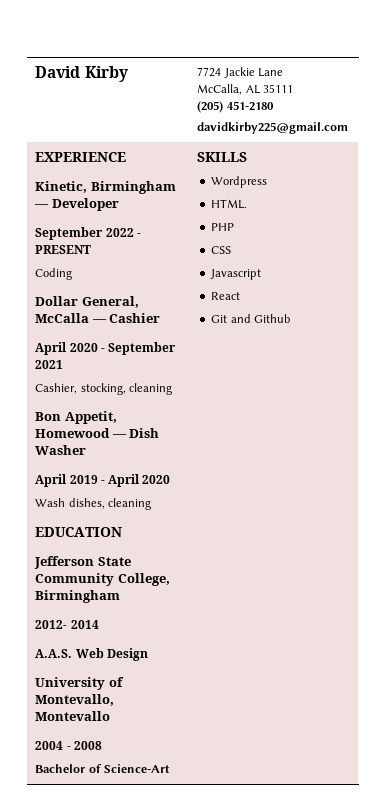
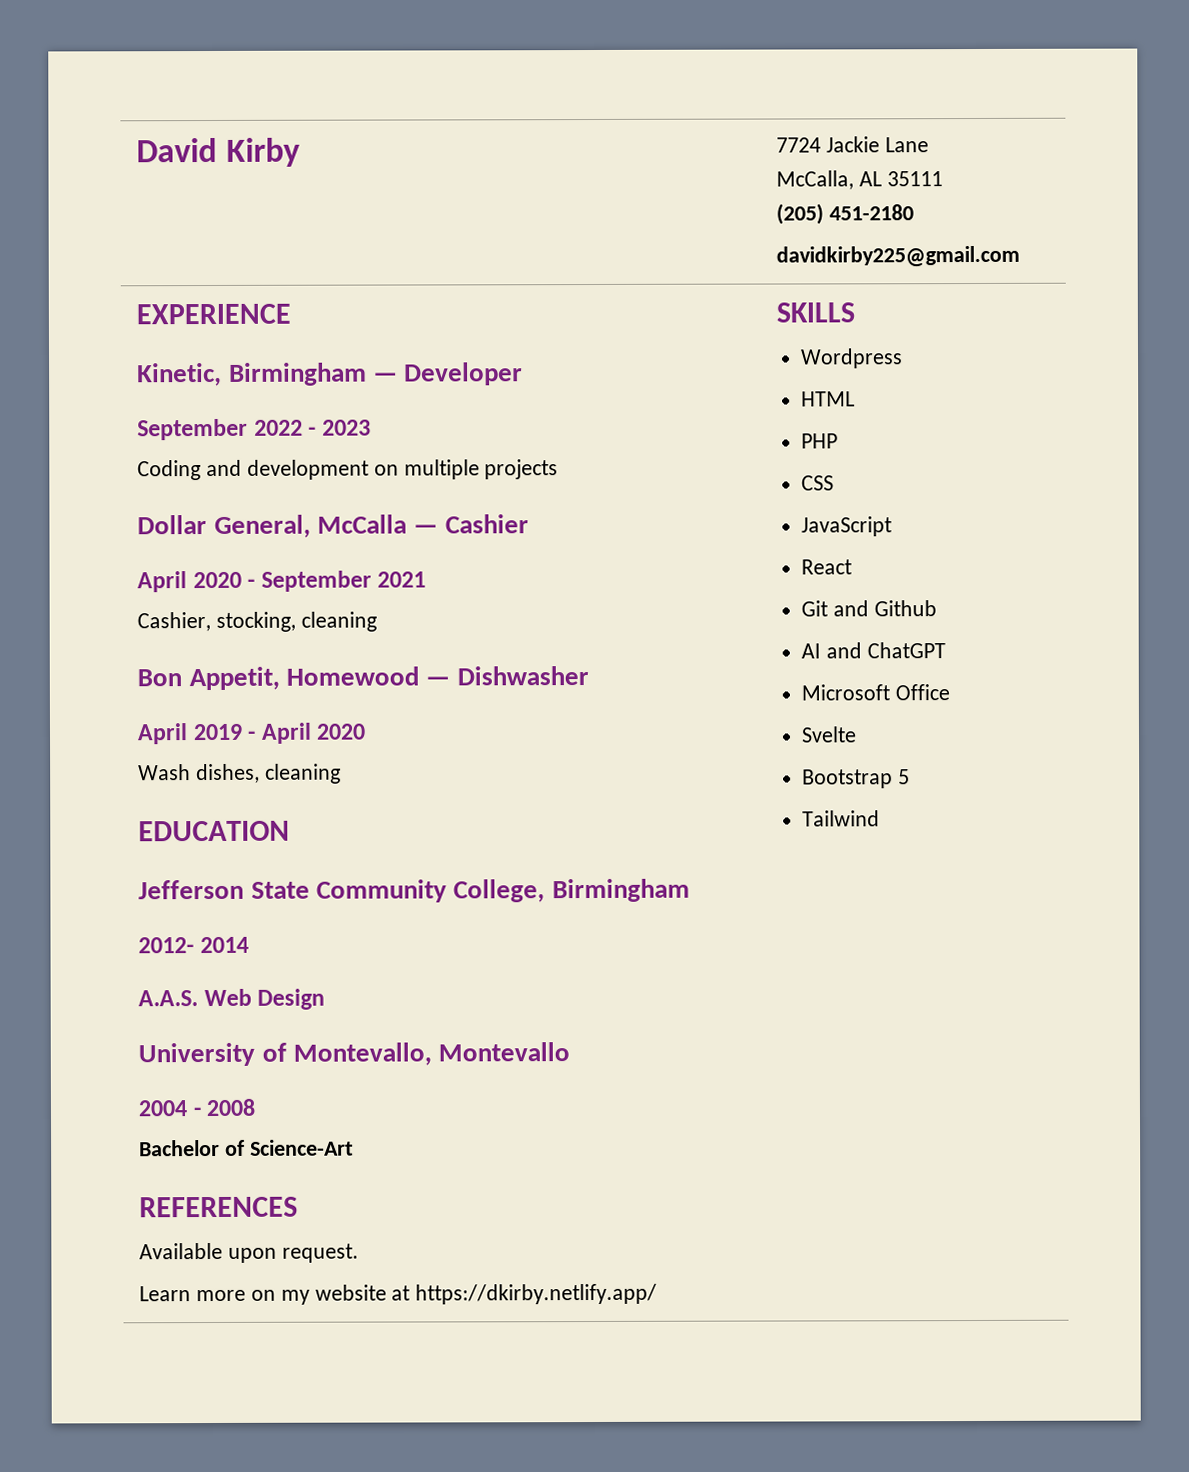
- September 2022 - PRESENT
+ September 2022 - 2023
- Coding
+ Coding and development on multiple projects
- Bon Appetit, Homewood — Dish Washer
+ Bon Appetit, Homewood — Dishwasher
+ REFERENCES
+ Available upon request.
+ Learn more on my website at https://dkirby.netlify.app/
- HTML.
+ HTML
- Javascript
+ JavaScript
+ AI and ChatGPT
+ Microsoft Office
+ Svelte
+ Bootstrap 5
+ Tailwind

